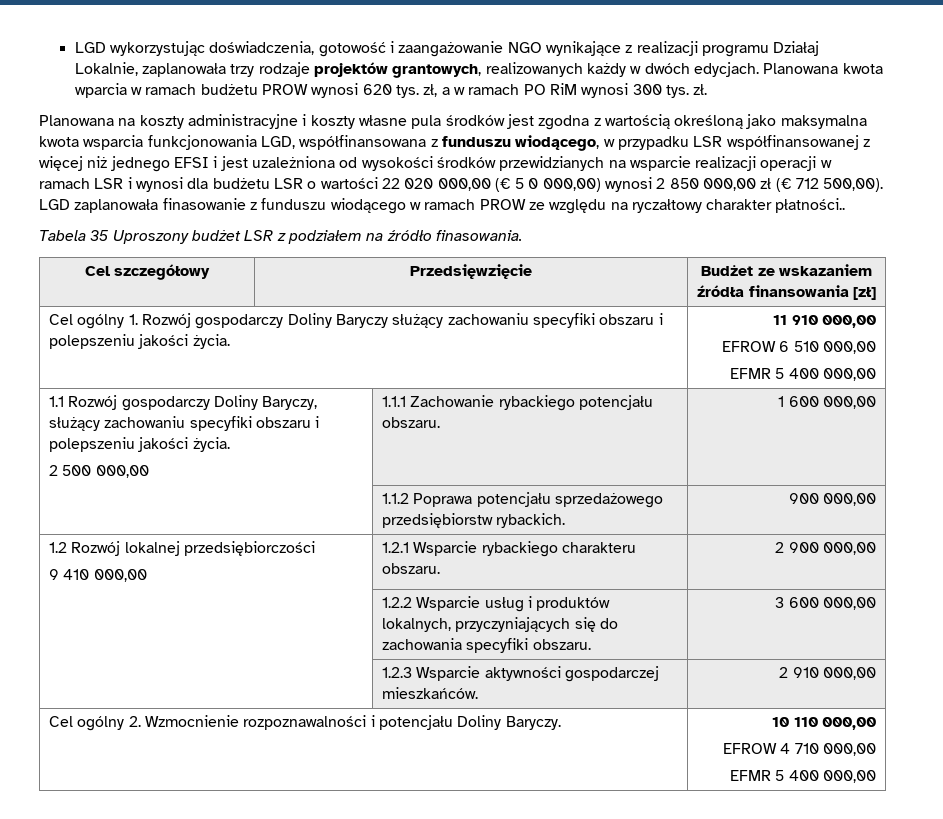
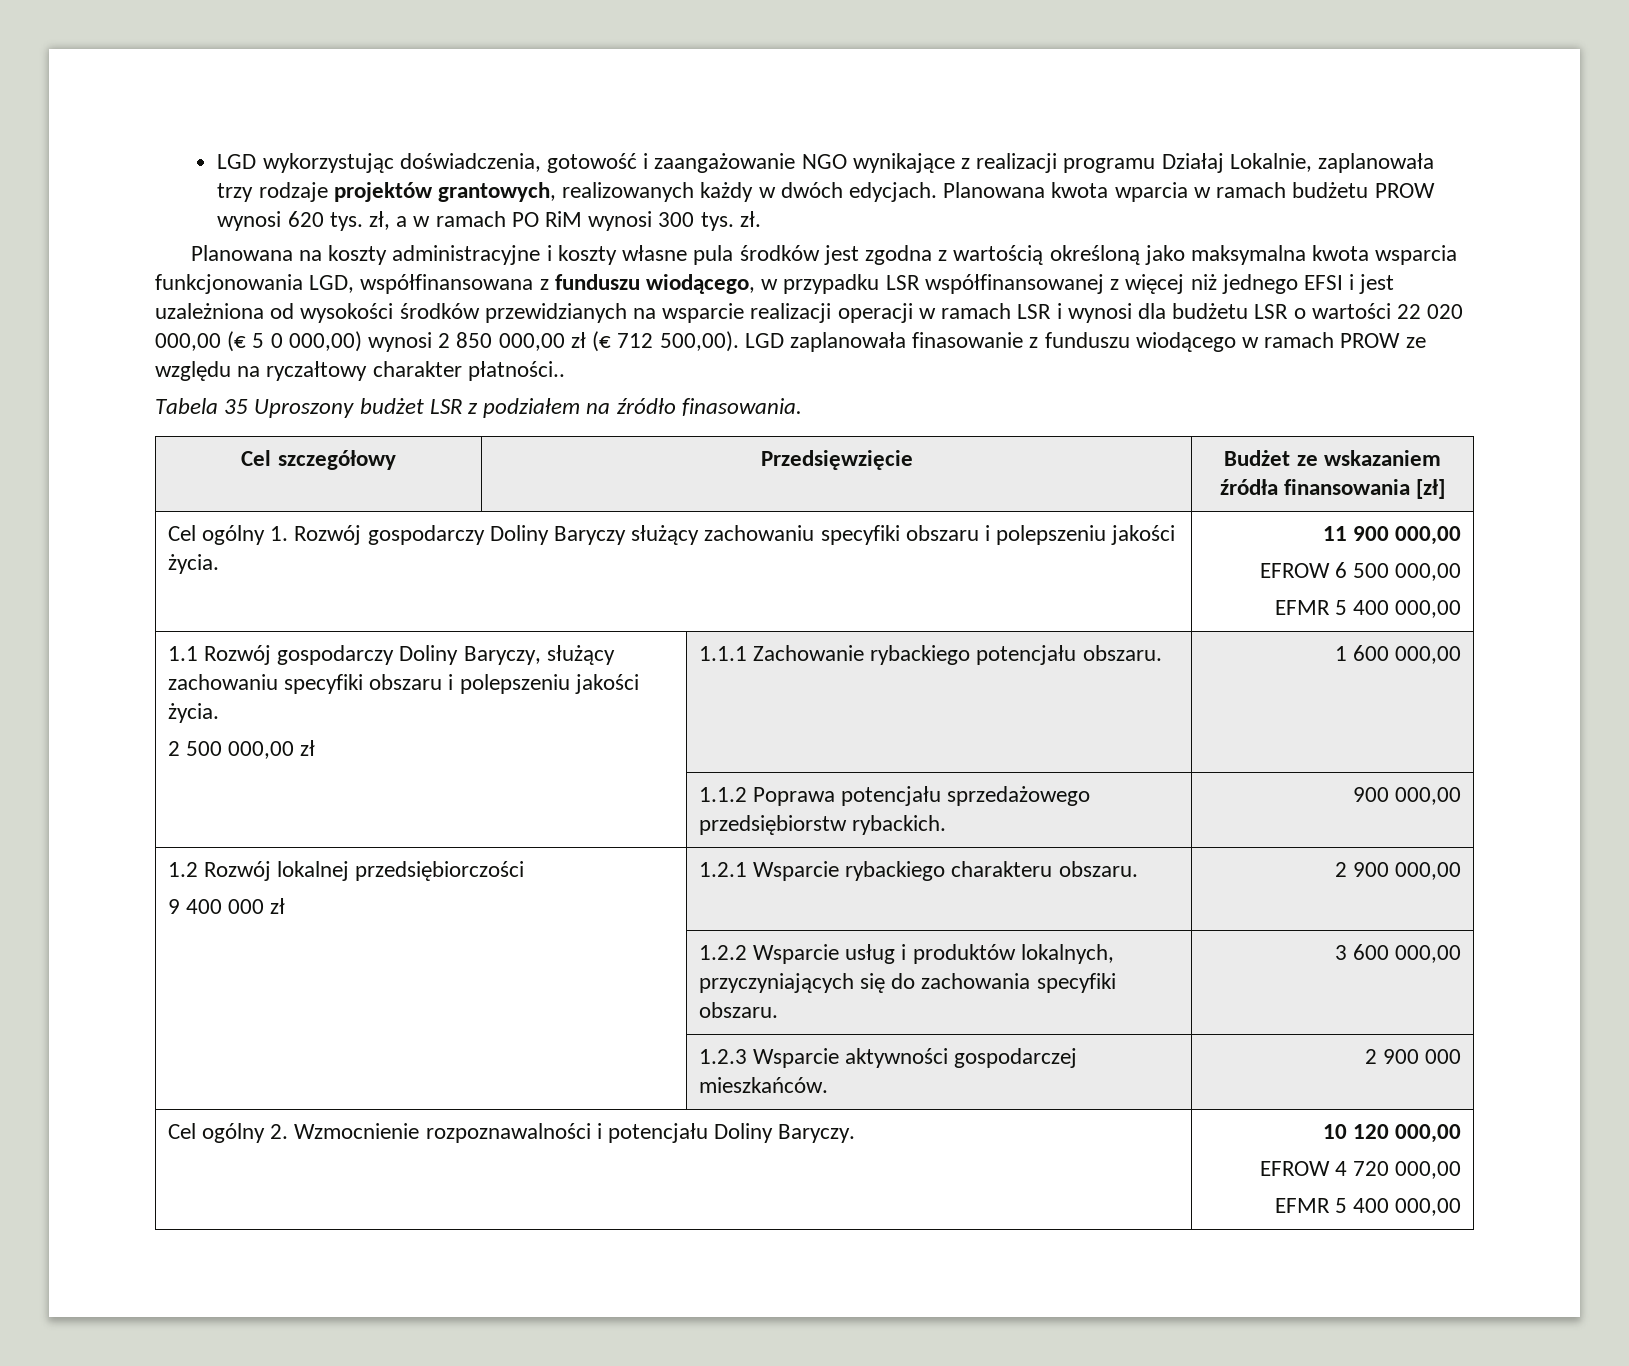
- Cel ogólny 1. Rozwój gospodarczy Doliny Baryczy służący zachowaniu specyfiki obszaru i polepszeniu jakości życia. | 11 910 000,00
- EFROW 6 510 000,00
+ Cel ogólny 1. Rozwój gospodarczy Doliny Baryczy służący zachowaniu specyfiki obszaru i polepszeniu jakości życia. | 11 900 000,00
+ EFROW 6 500 000,00
  1.1 Rozwój gospodarczy Doliny Baryczy, służący zachowaniu specyfiki obszaru i polepszeniu jakości życia.
- 2 500 000,00 | 1.1.1 Zachowanie rybackiego potencjału obszaru. | 1 600 000,00
+ 2 500 000,00 zł | 1.1.1 Zachowanie rybackiego potencjału obszaru. | 1 600 000,00
  1.2 Rozwój lokalnej przedsiębiorczości
- 9 410 000,00 | 1.2.1 Wsparcie rybackiego charakteru obszaru. | 2 900 000,00
+ 9 400 000 zł | 1.2.1 Wsparcie rybackiego charakteru obszaru. | 2 900 000,00
- | 1.2.3 Wsparcie aktywności gospodarczej mieszkańców. | 2 910 000,00
+ | 1.2.3 Wsparcie aktywności gospodarczej mieszkańców. | 2 900 000
- Cel ogólny 2. Wzmocnienie rozpoznawalności i potencjału Doliny Baryczy. | 10 110 000,00
- EFROW 4 710 000,00
+ Cel ogólny 2. Wzmocnienie rozpoznawalności i potencjału Doliny Baryczy. | 10 120 000,00
+ EFROW 4 720 000,00

